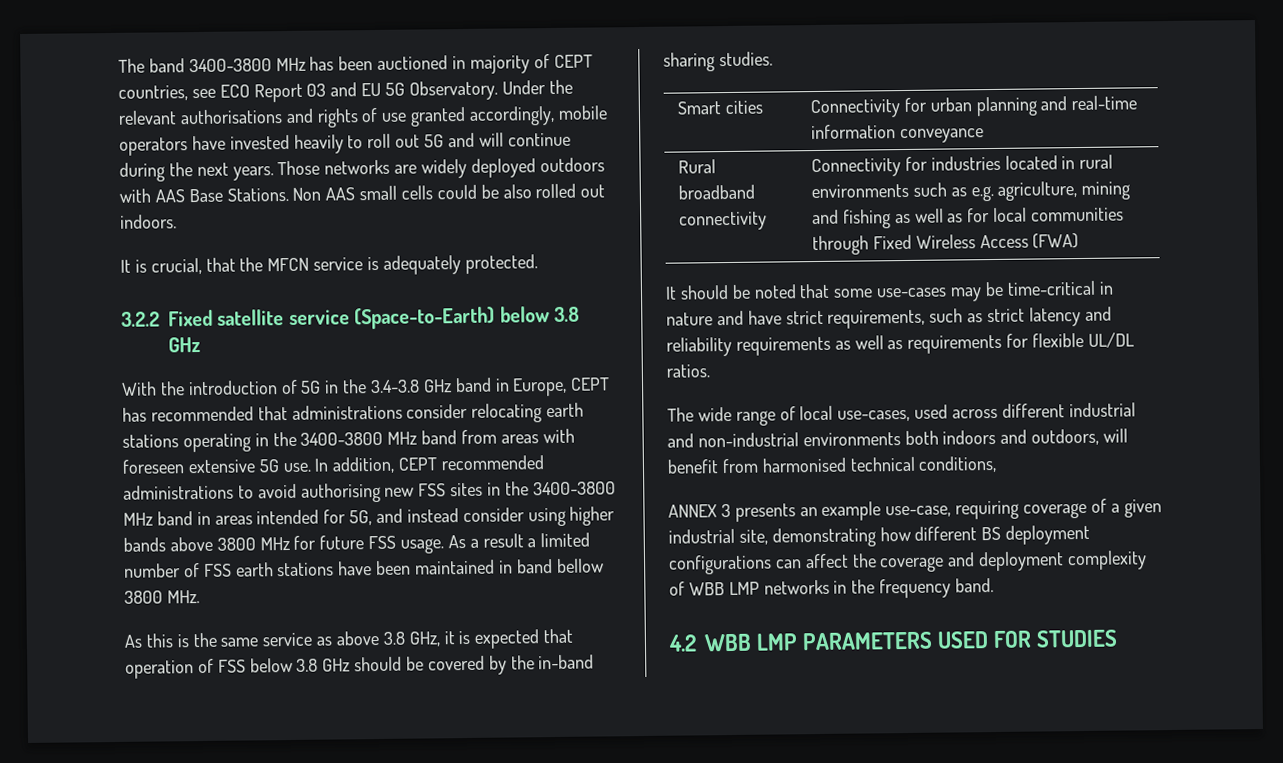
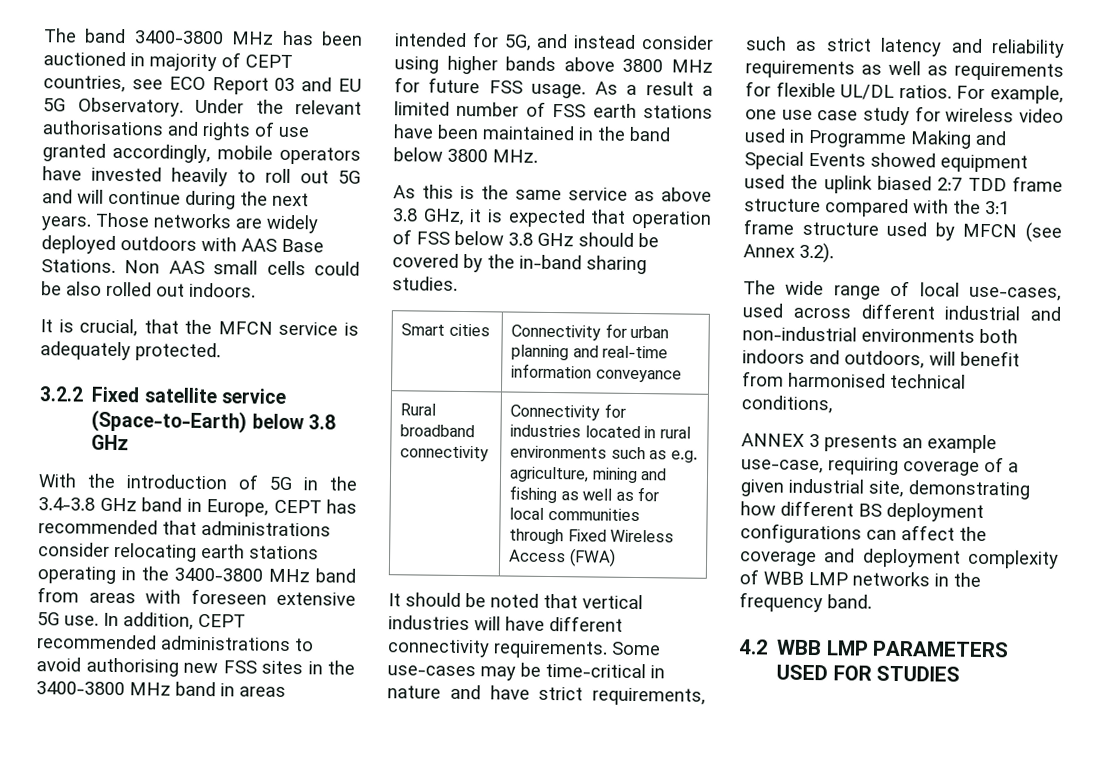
- As a result a limited number of FSS earth stations have been maintained in band bellow 3800 MHz.
+ As a result a limited number of FSS earth stations have been maintained in the band below 3800 MHz.
- It should be noted that some use-cases may be time-critical in nature and have strict requirements, such as strict latency and reliability requirements as well as requirements for flexible UL/DL ratios.
+ It should be noted that vertical industries will have different connectivity requirements. Some use-cases may be time-critical in nature and have strict requirements, such as strict latency and reliability requirements as well as requirements for flexible UL/DL ratios. For example, one use case study for wireless video used in Programme Making and Special Events showed equipment used the uplink biased 2:7 TDD frame structure compared with the 3:1 frame structure used by MFCN (see Annex 3.2).

